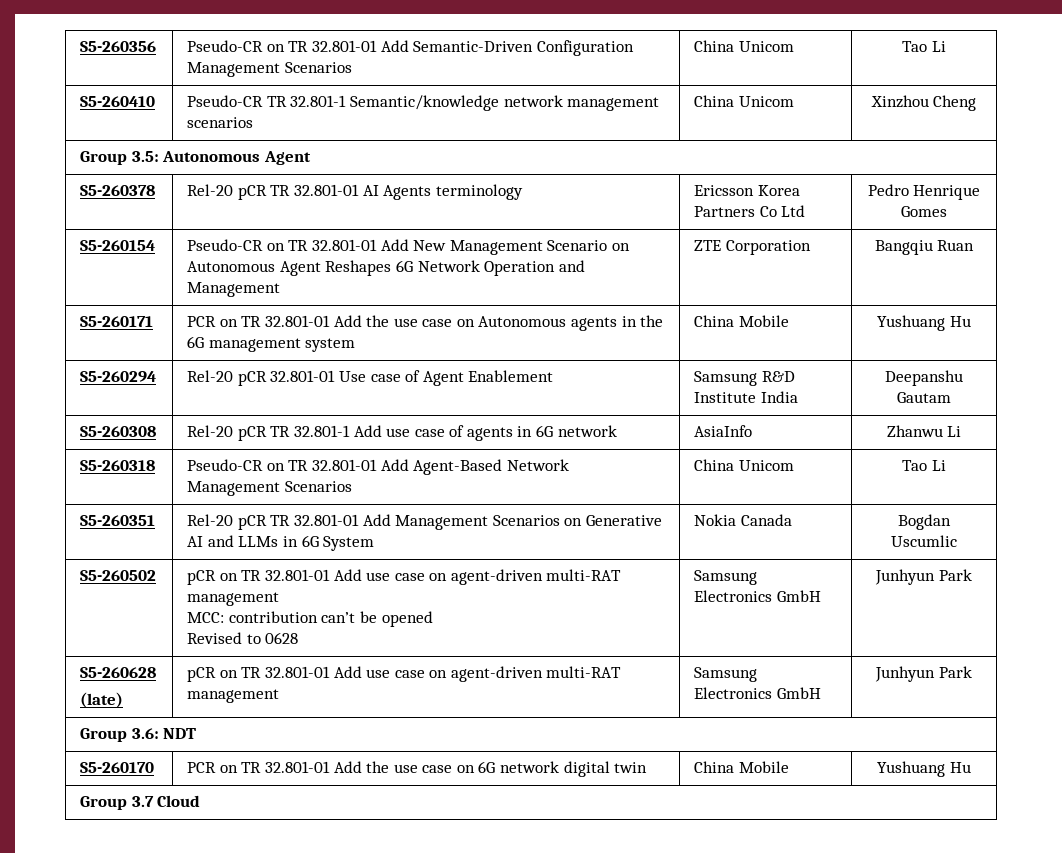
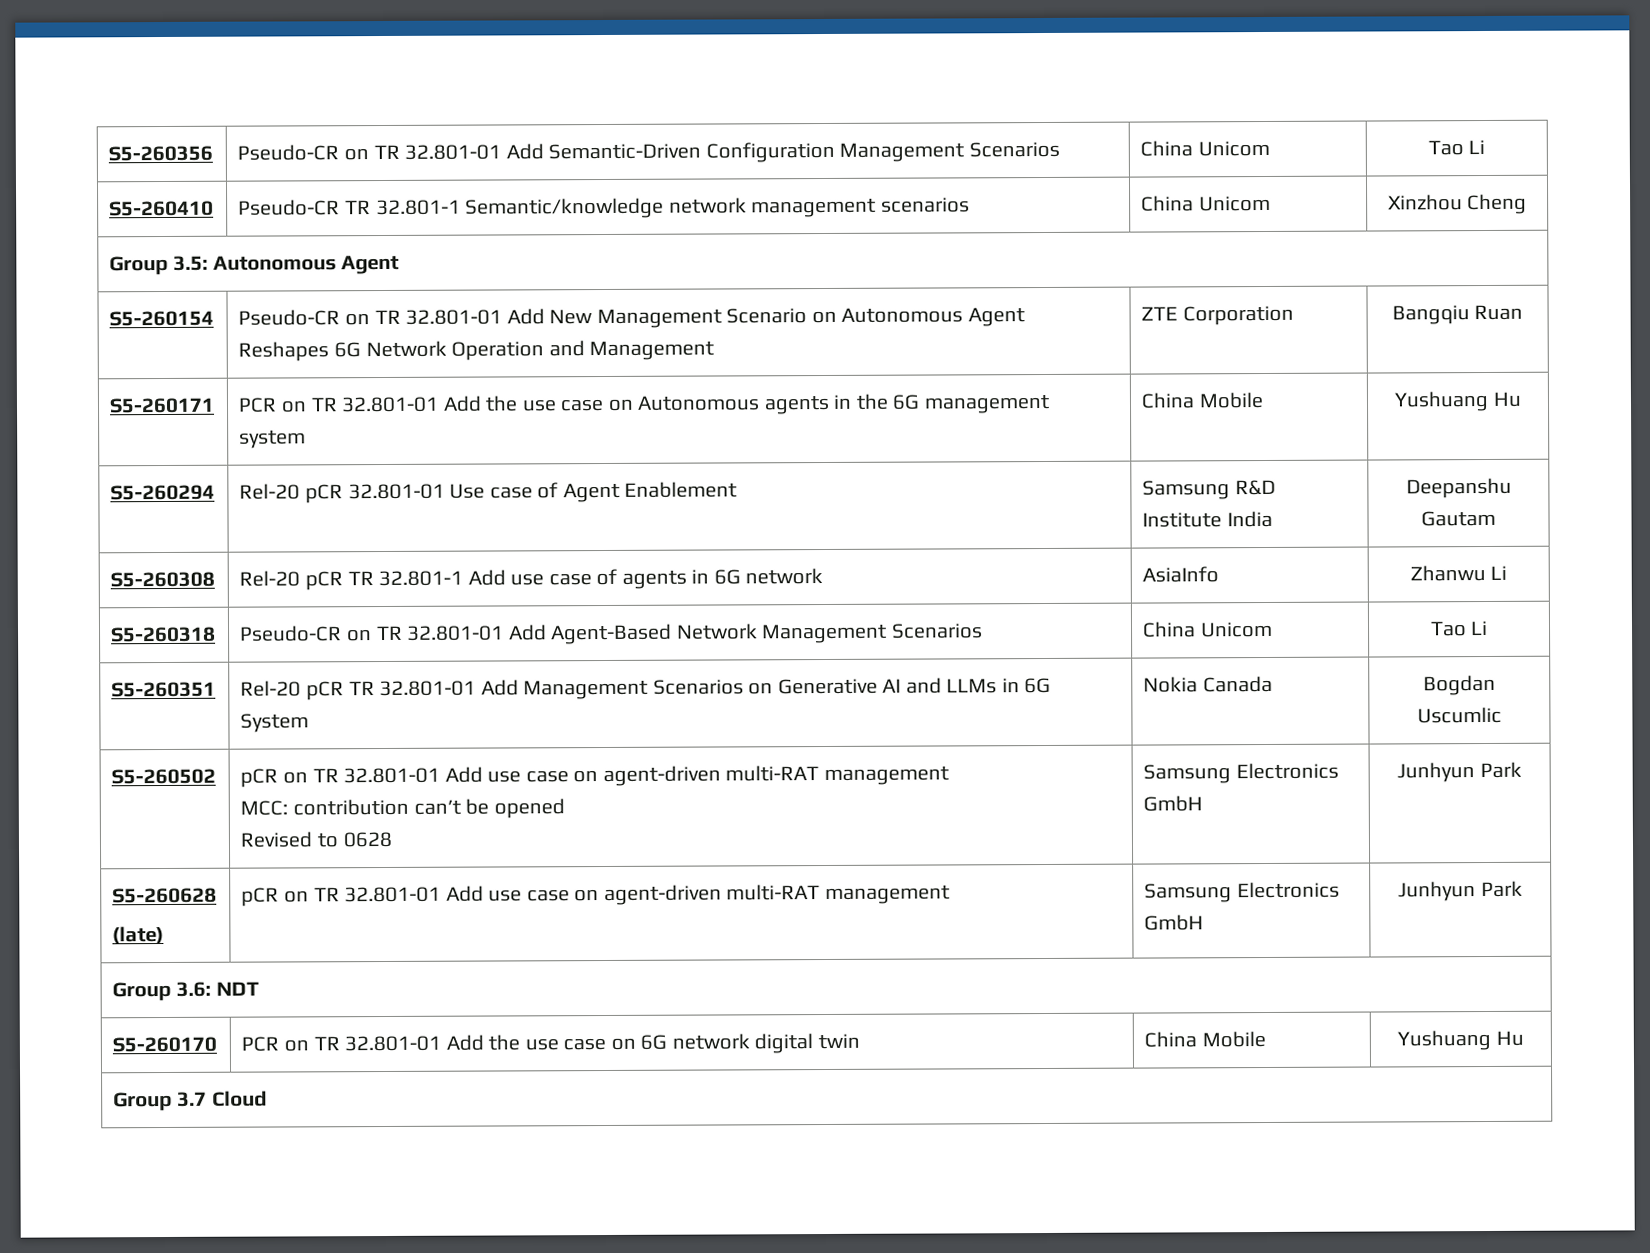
- S5-260378 | Rel-20 pCR TR 32.801-01 AI Agents terminology | Ericsson Korea Partners Co Ltd | Pedro Henrique Gomes

